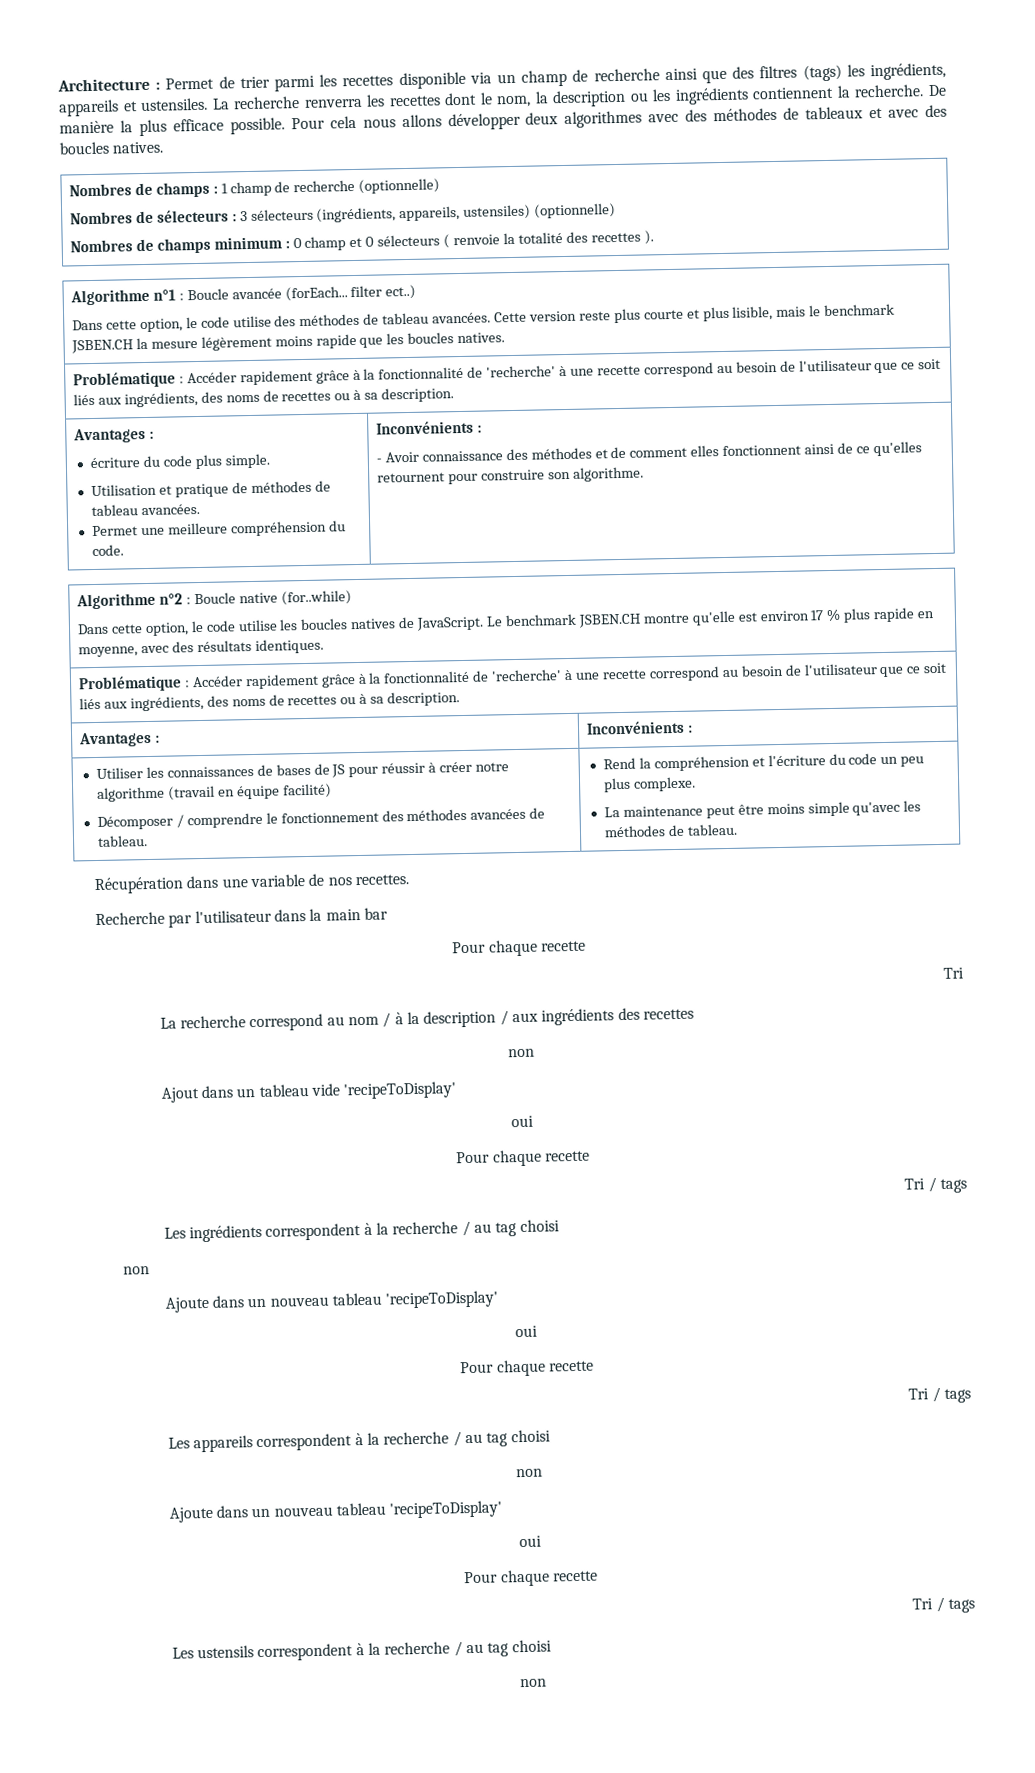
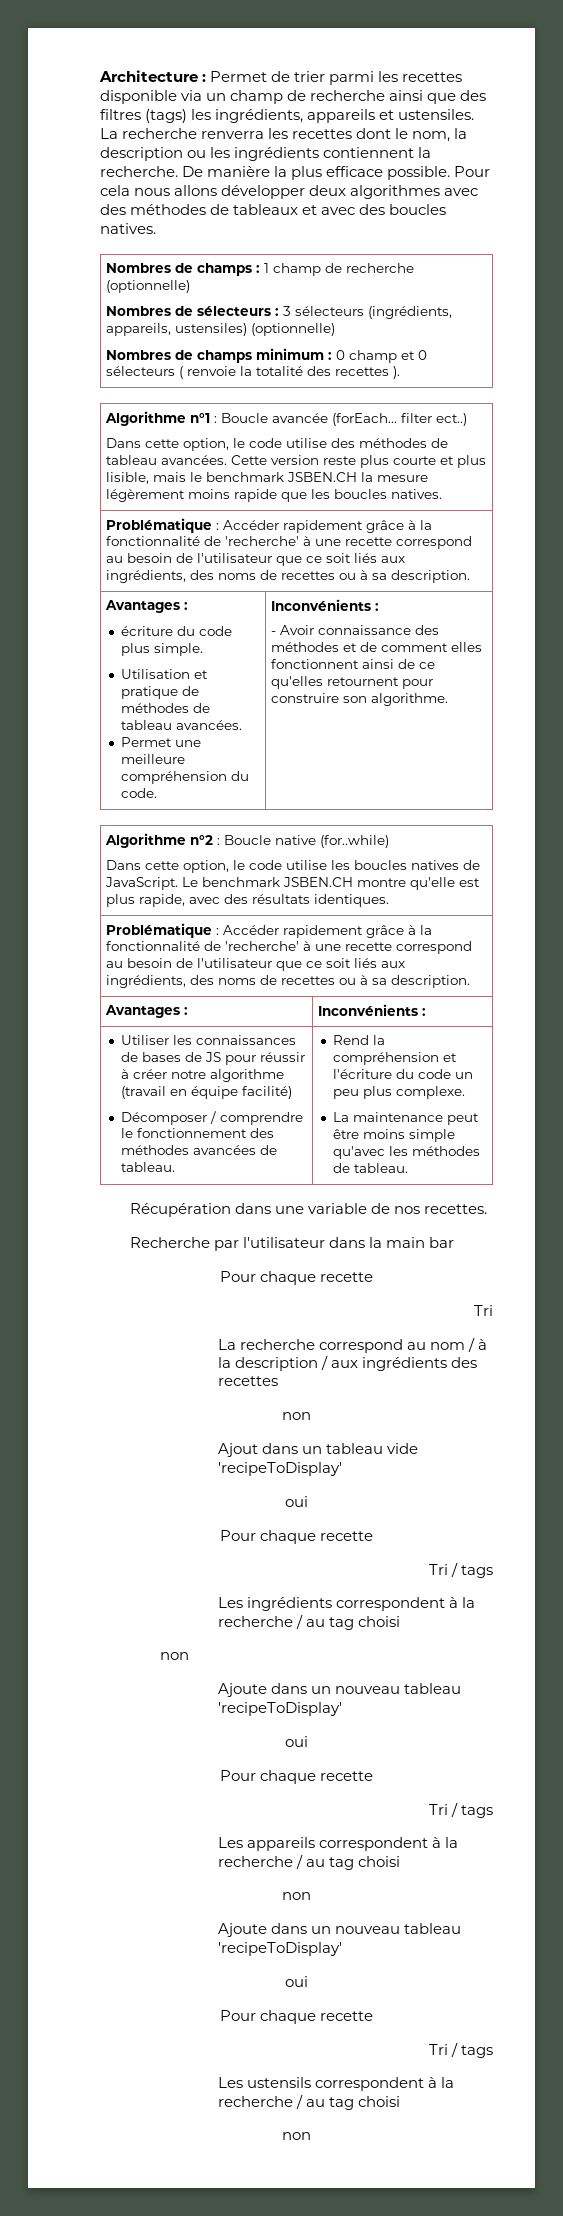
  Algorithme n°2 : Boucle native (for..while)
- Dans cette option, le code utilise les boucles natives de JavaScript. Le benchmark JSBEN.CH montre qu'elle est environ 17 % plus rapide en moyenne, avec des résultats identiques.
+ Dans cette option, le code utilise les boucles natives de JavaScript. Le benchmark JSBEN.CH montre qu'elle est plus rapide, avec des résultats identiques.

